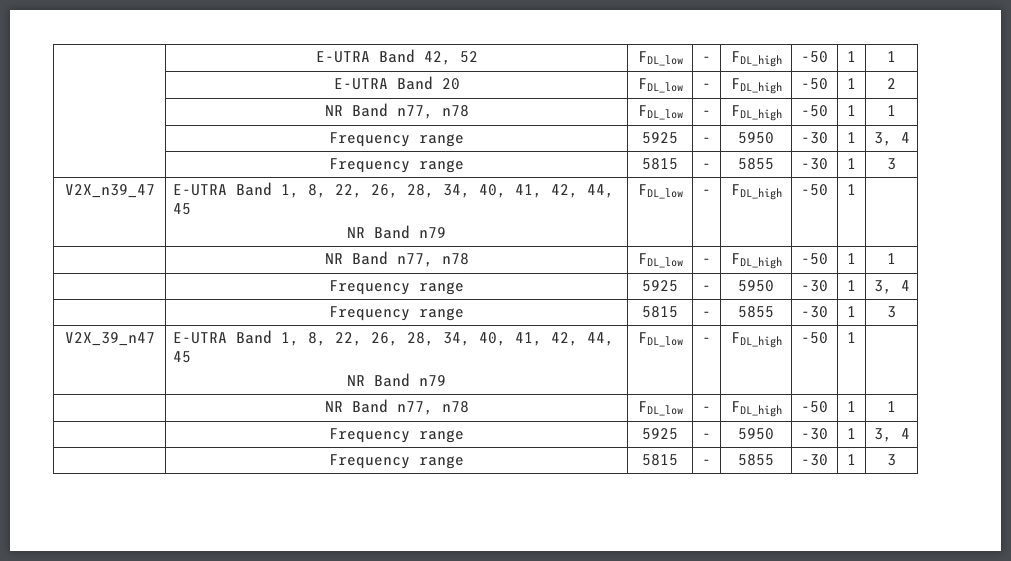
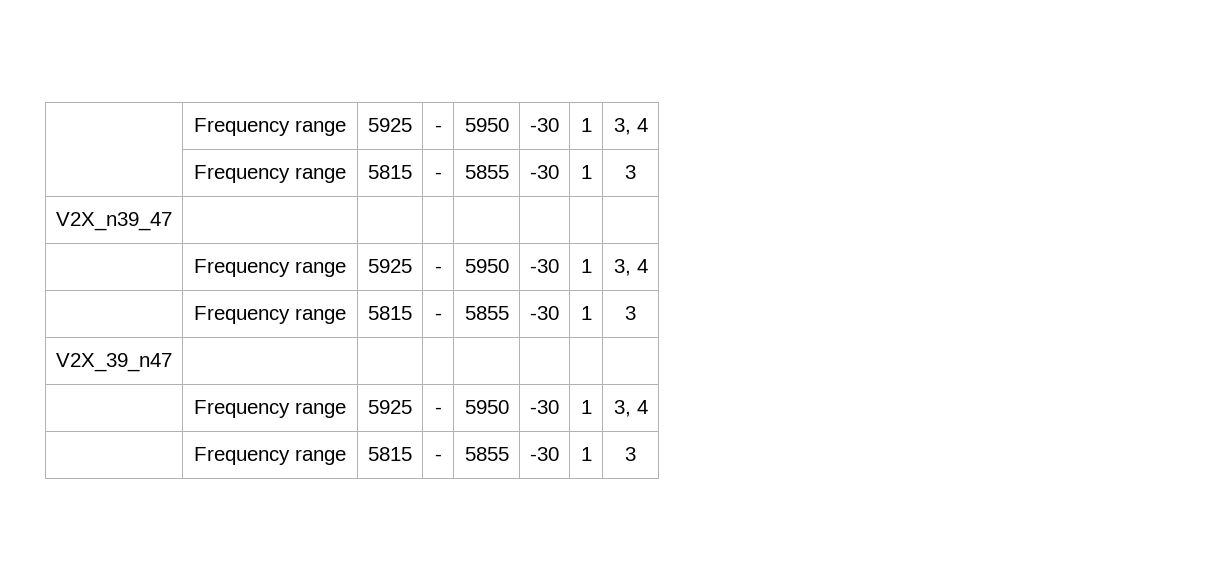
- | E-UTRA Band 42, 52 | FDL_low | - | FDL_high | -50 | 1 | 1
- | E-UTRA Band 20 | FDL_low | - | FDL_high | -50 | 1 | 2
- | NR Band n77, n78 | FDL_low | - | FDL_high | -50 | 1 | 1
- V2X_n39_47 | E-UTRA Band 1, 8, 22, 26, 28, 34, 40, 41, 42, 44, 45
- NR Band n79 | FDL_low | - | FDL_high | -50 | 1 |
- | NR Band n77, n78 | FDL_low | - | FDL_high | -50 | 1 | 1
+ V2X_n39_47 | | | | | | |
- V2X_39_n47 | E-UTRA Band 1, 8, 22, 26, 28, 34, 40, 41, 42, 44, 45
- NR Band n79 | FDL_low | - | FDL_high | -50 | 1 |
- | NR Band n77, n78 | FDL_low | - | FDL_high | -50 | 1 | 1
+ V2X_39_n47 | | | | | | |

